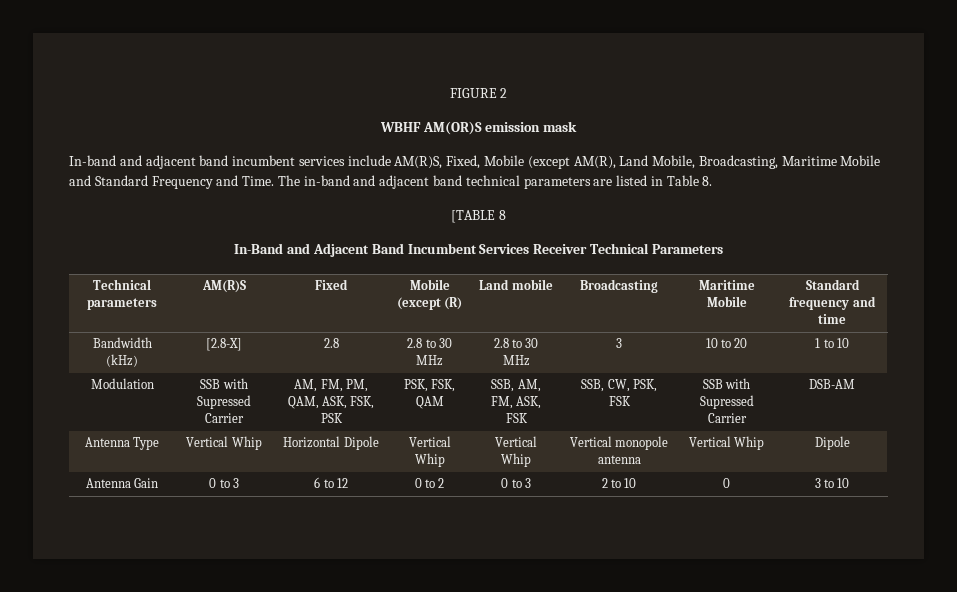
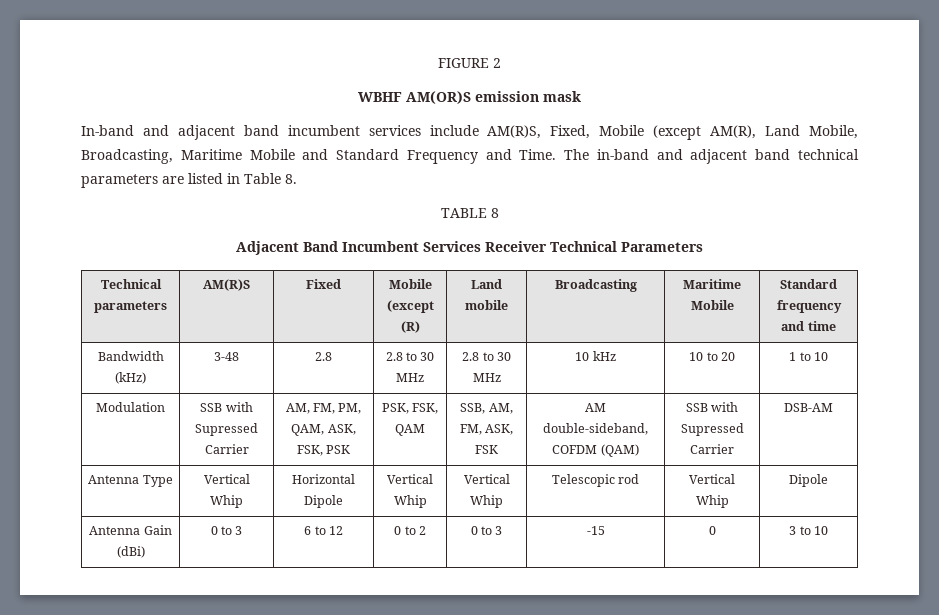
- [TABLE 8
+ TABLE 8
- In-Band and Adjacent Band Incumbent Services Receiver Technical Parameters
+ Adjacent Band Incumbent Services Receiver Technical Parameters
- Bandwidth (kHz) | [2.8-X] | 2.8 | 2.8 to 30 MHz | 2.8 to 30 MHz | 3 | 10 to 20 | 1 to 10
+ Bandwidth (kHz) | 3-48 | 2.8 | 2.8 to 30 MHz | 2.8 to 30 MHz | 10 kHz | 10 to 20 | 1 to 10
- Modulation | SSB with Supressed Carrier | AM, FM, PM, QAM, ASK, FSK, PSK | PSK, FSK, QAM | SSB, AM, FM, ASK, FSK | SSB, CW, PSK, FSK | SSB with Supressed Carrier | DSB-AM
+ Modulation | SSB with Supressed Carrier | AM, FM, PM, QAM, ASK, FSK, PSK | PSK, FSK, QAM | SSB, AM, FM, ASK, FSK | AM double-sideband, COFDM (QAM) | SSB with Supressed Carrier | DSB-AM
- Antenna Type | Vertical Whip | Horizontal Dipole | Vertical Whip | Vertical Whip | Vertical monopole antenna | Vertical Whip | Dipole
+ Antenna Type | Vertical Whip | Horizontal Dipole | Vertical Whip | Vertical Whip | Telescopic rod | Vertical Whip | Dipole
- Antenna Gain | 0 to 3 | 6 to 12 | 0 to 2 | 0 to 3 | 2 to 10 | 0 | 3 to 10
+ Antenna Gain (dBi) | 0 to 3 | 6 to 12 | 0 to 2 | 0 to 3 | -15 | 0 | 3 to 10

